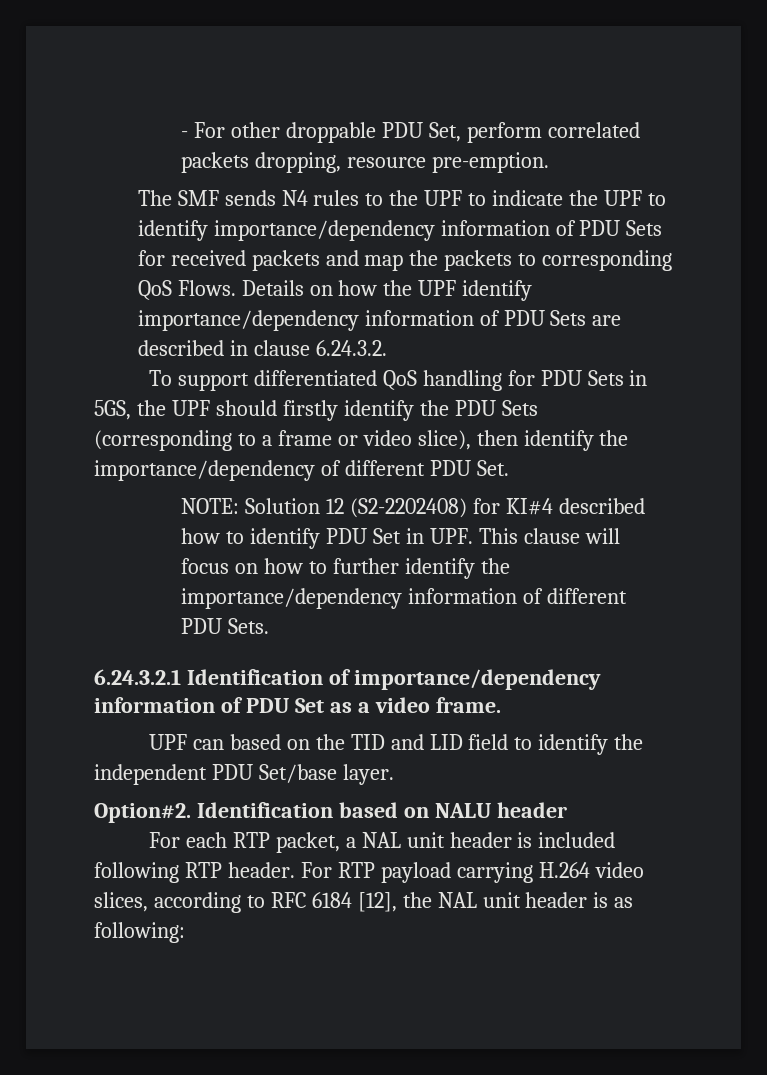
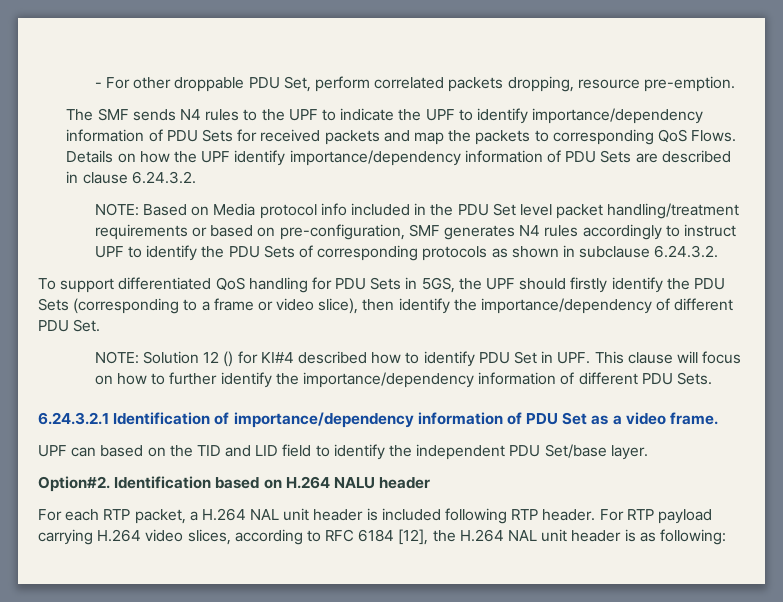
+ NOTE: Based on Media protocol info included in the PDU Set level packet handling/treatment requirements or based on pre-configuration, SMF generates N4 rules accordingly to instruct UPF to identify the PDU Sets of corresponding protocols as shown in subclause 6.24.3.2.
- NOTE: Solution 12 (S2-2202408) for KI#4 described how to identify PDU Set in UPF. This clause will focus on how to further identify the importance/dependency information of different PDU Sets.
+ NOTE: Solution 12 () for KI#4 described how to identify PDU Set in UPF. This clause will focus on how to further identify the importance/dependency information of different PDU Sets.
- Identification based on NALU header
+ Identification based on H.264 NALU header
- For each RTP packet, a NAL unit header is included following RTP header.
+ For each RTP packet, a H.264 NAL unit header is included following RTP header.
- For RTP payload carrying H.264 video slices, according to RFC 6184 [12], the NAL unit header is as following:
+ For RTP payload carrying H.264 video slices, according to RFC 6184 [12], the H.264 NAL unit header is as following:

